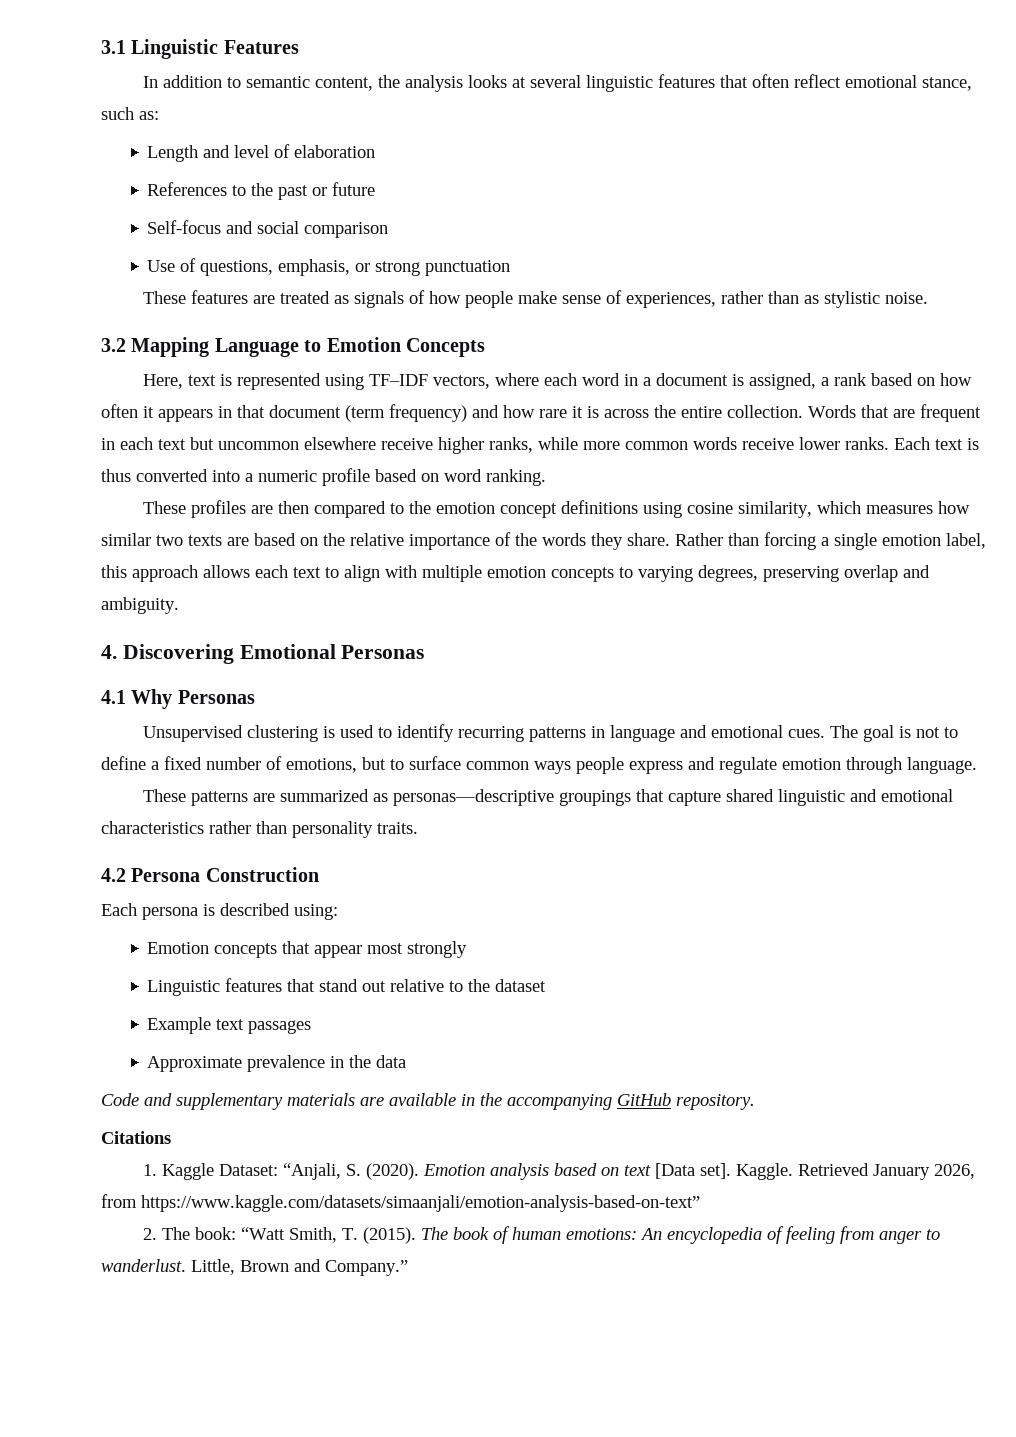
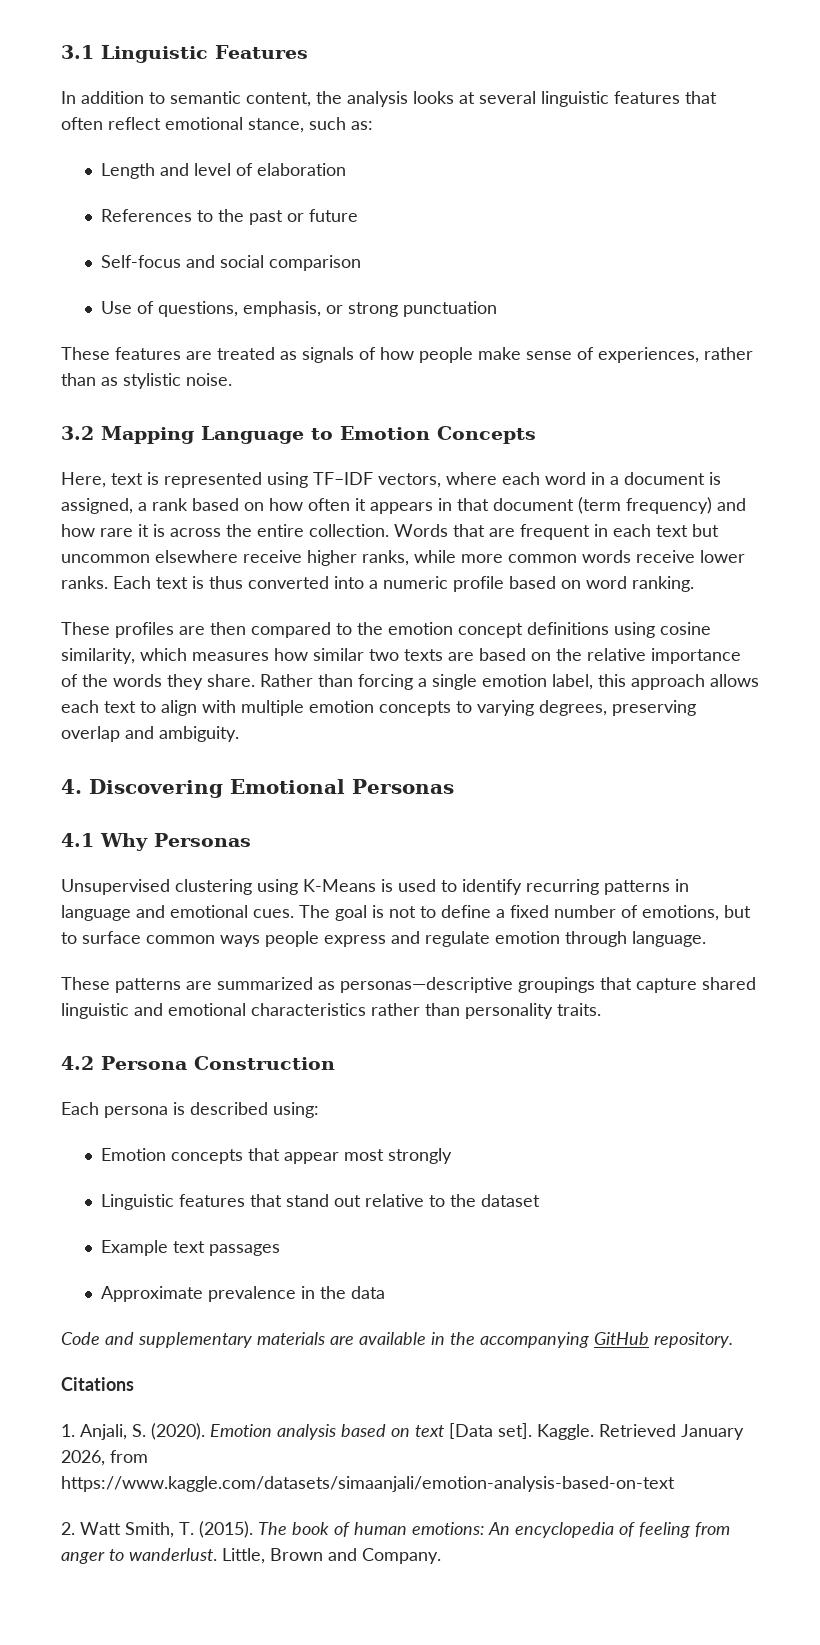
- Unsupervised clustering is used to identify recurring patterns in language and emotional cues.
+ Unsupervised clustering using K-Means is used to identify recurring patterns in language and emotional cues.
- 1. Kaggle Dataset: “Anjali, S. (2020).
+ 1. Anjali, S. (2020).
- Retrieved January 2026, from https://www.kaggle.com/datasets/simaanjali/emotion-analysis-based-on-text”
+ Retrieved January 2026, from https://www.kaggle.com/datasets/simaanjali/emotion-analysis-based-on-text
- 2. The book: “Watt Smith, T. (2015).
+ 2. Watt Smith, T. (2015).
- Little, Brown and Company.”
+ Little, Brown and Company.

